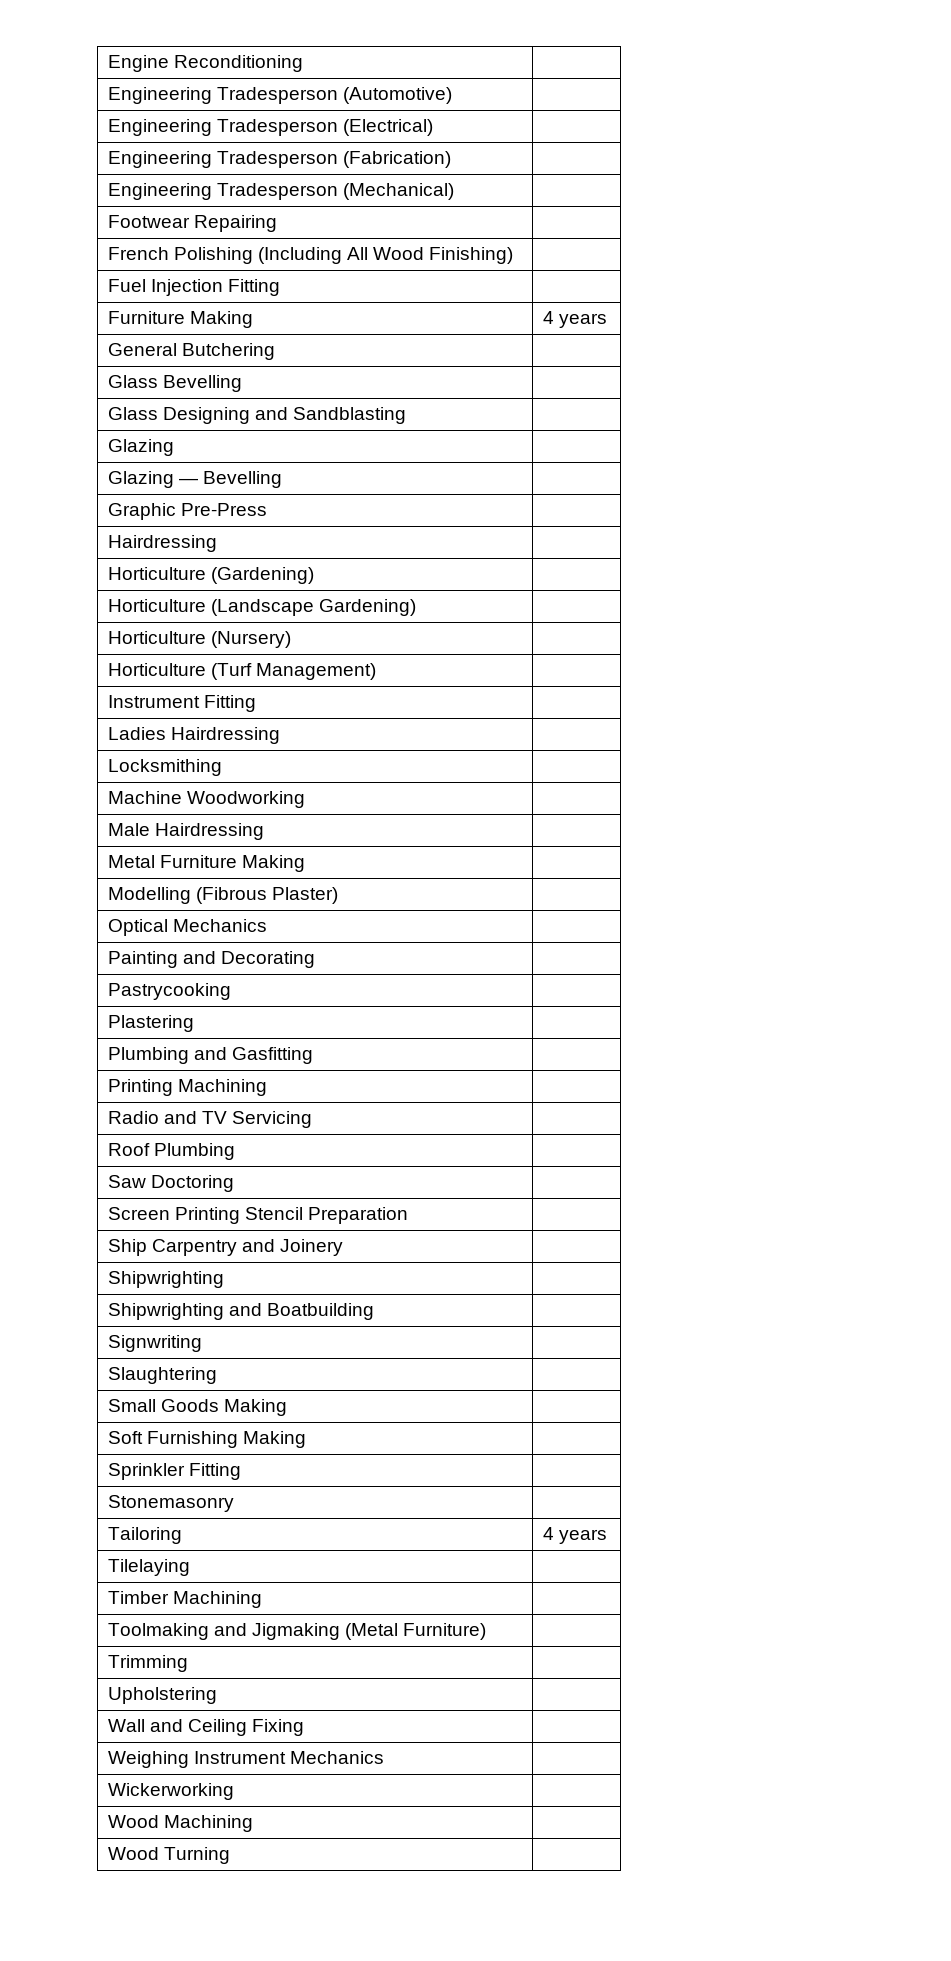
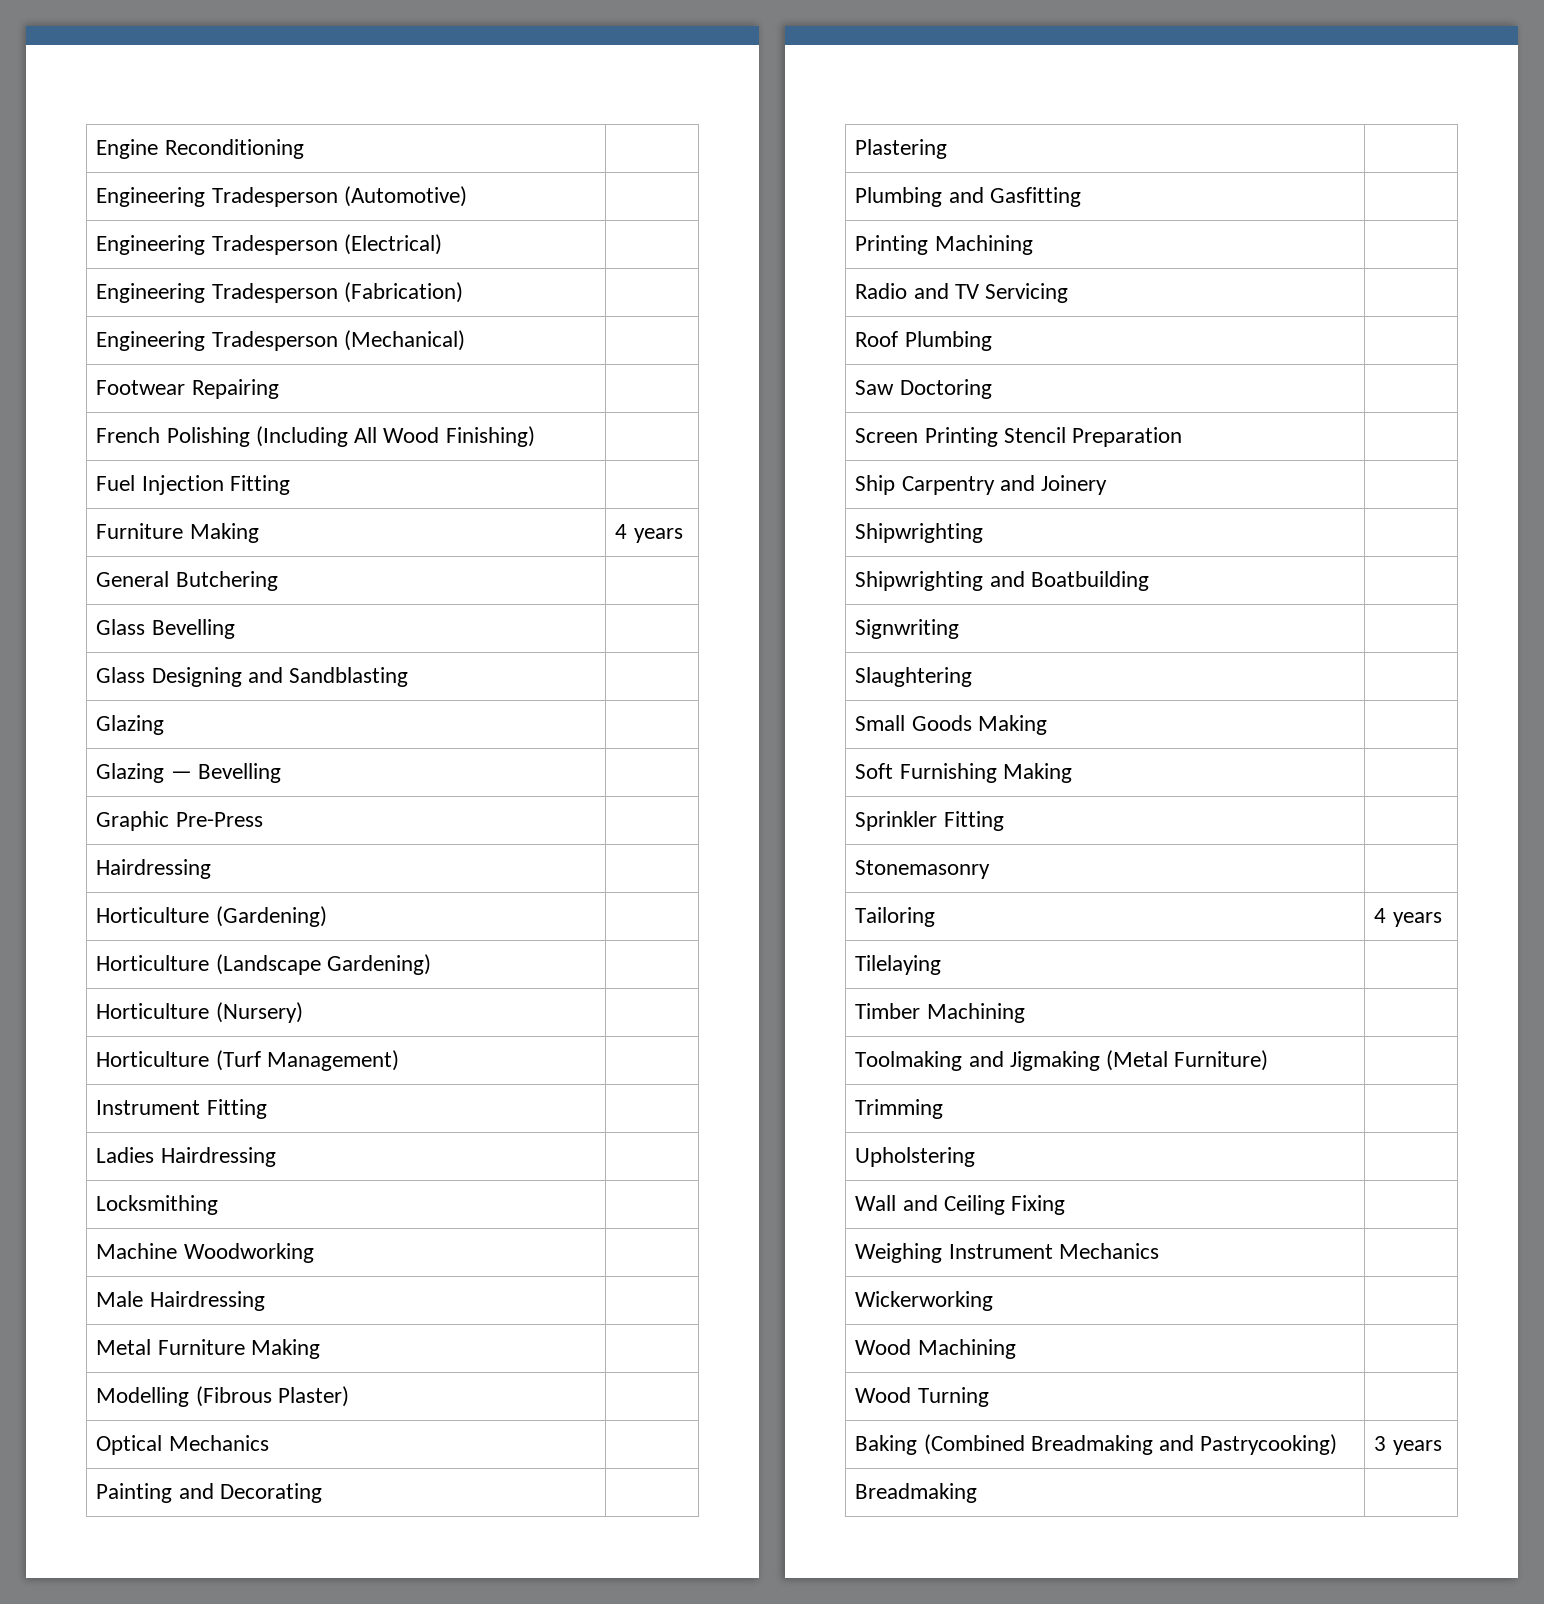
- Pastrycooking |
+ Baking (Combined Breadmaking and Pastrycooking) | 3 years
+ Breadmaking |

